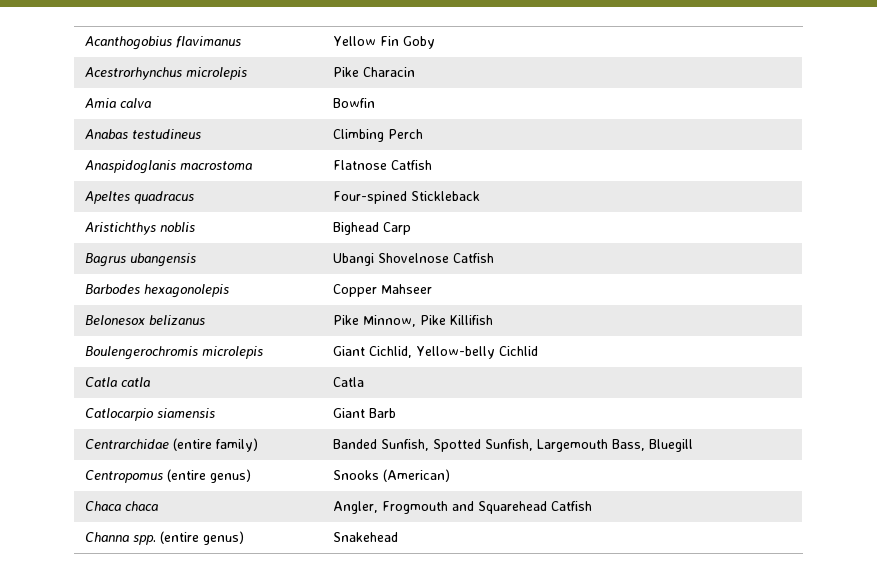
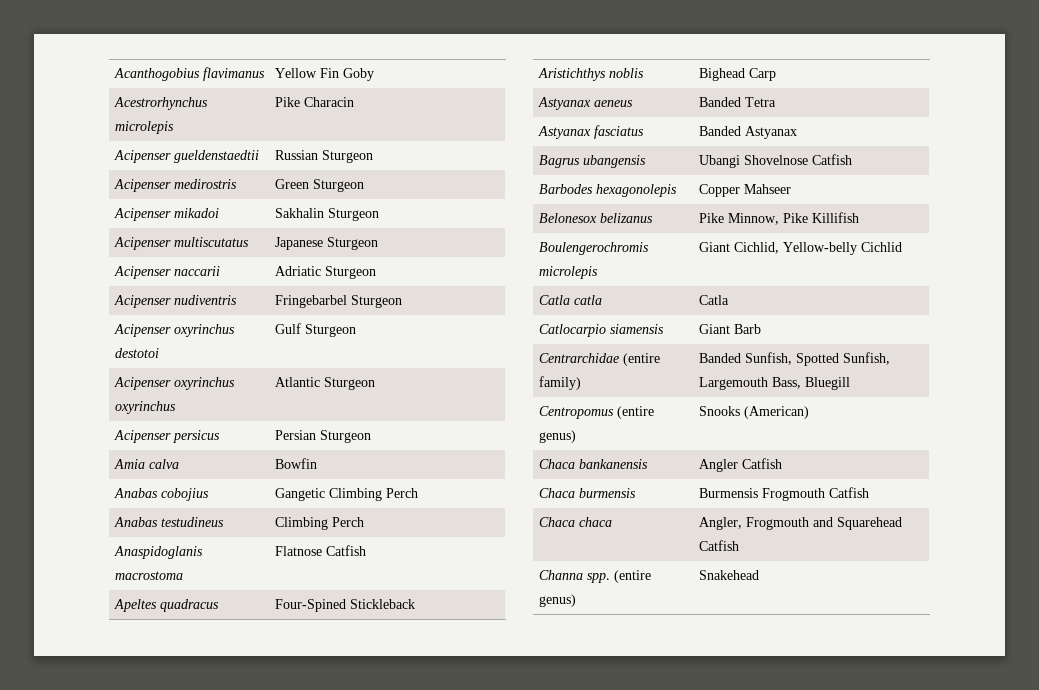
+ Acipenser gueldenstaedtii | Russian Sturgeon
+ Acipenser medirostris | Green Sturgeon
+ Acipenser mikadoi | Sakhalin Sturgeon
+ Acipenser multiscutatus | Japanese Sturgeon
+ Acipenser naccarii | Adriatic Sturgeon
+ Acipenser nudiventris | Fringebarbel Sturgeon
+ Acipenser oxyrinchus destotoi | Gulf Sturgeon
+ Acipenser oxyrinchus oxyrinchus | Atlantic Sturgeon
+ Acipenser persicus | Persian Sturgeon
  Amia calva | Bowfin
+ Anabas cobojius | Gangetic Climbing Perch
- Apeltes quadracus | Four-spined Stickleback
+ Apeltes quadracus | Four-Spined Stickleback
+ Astyanax aeneus | Banded Tetra
+ Astyanax fasciatus | Banded Astyanax
+ Chaca bankanensis | Angler Catfish
+ Chaca burmensis | Burmensis Frogmouth Catfish

